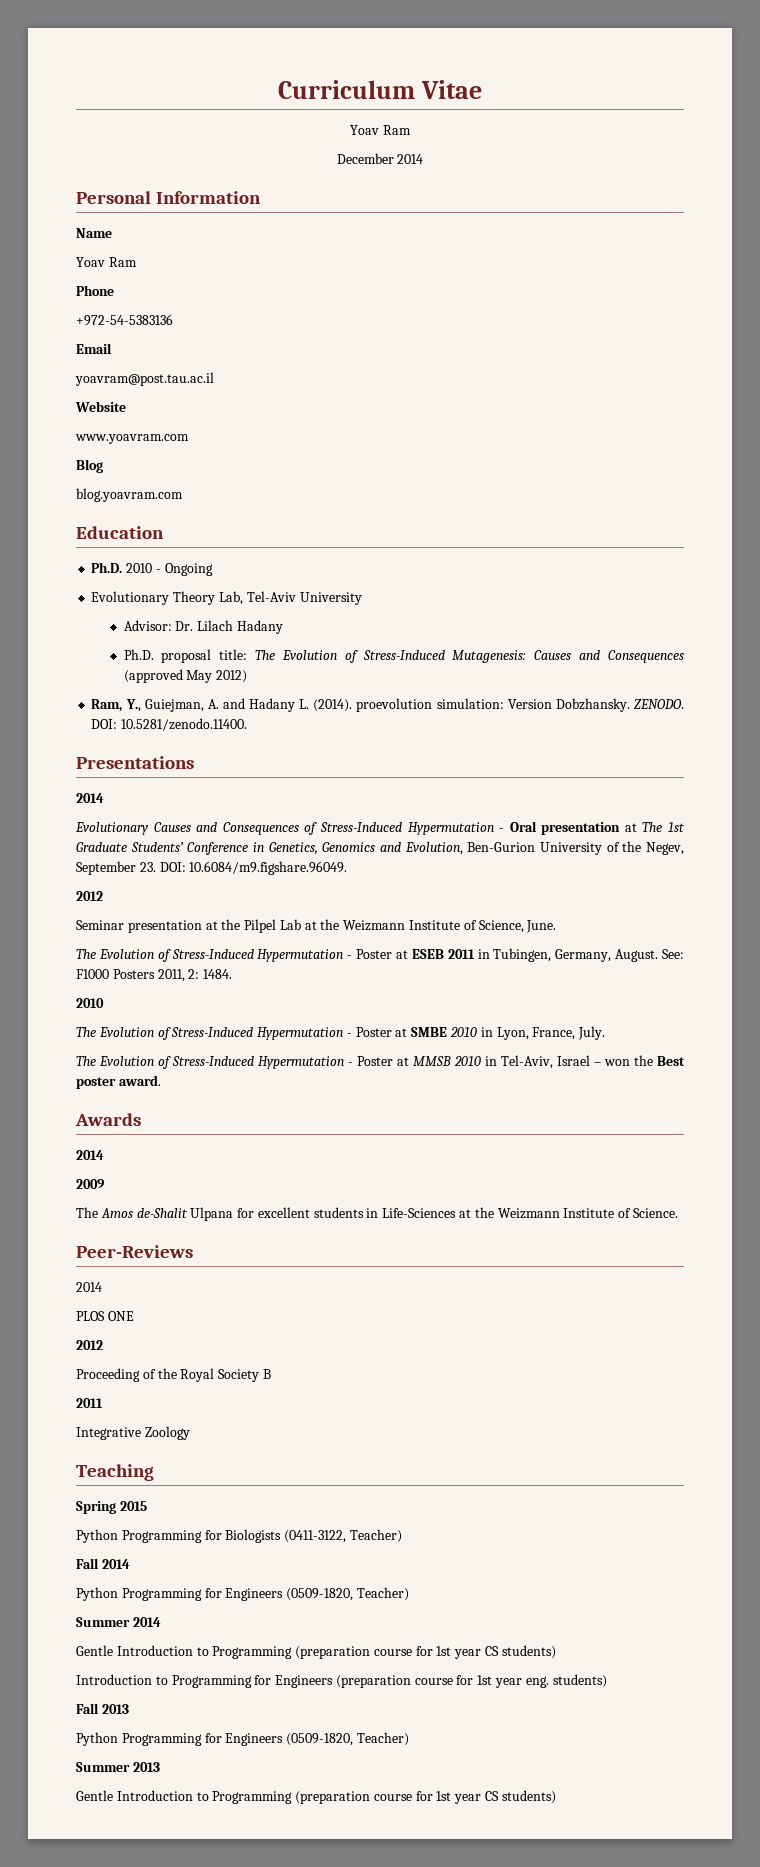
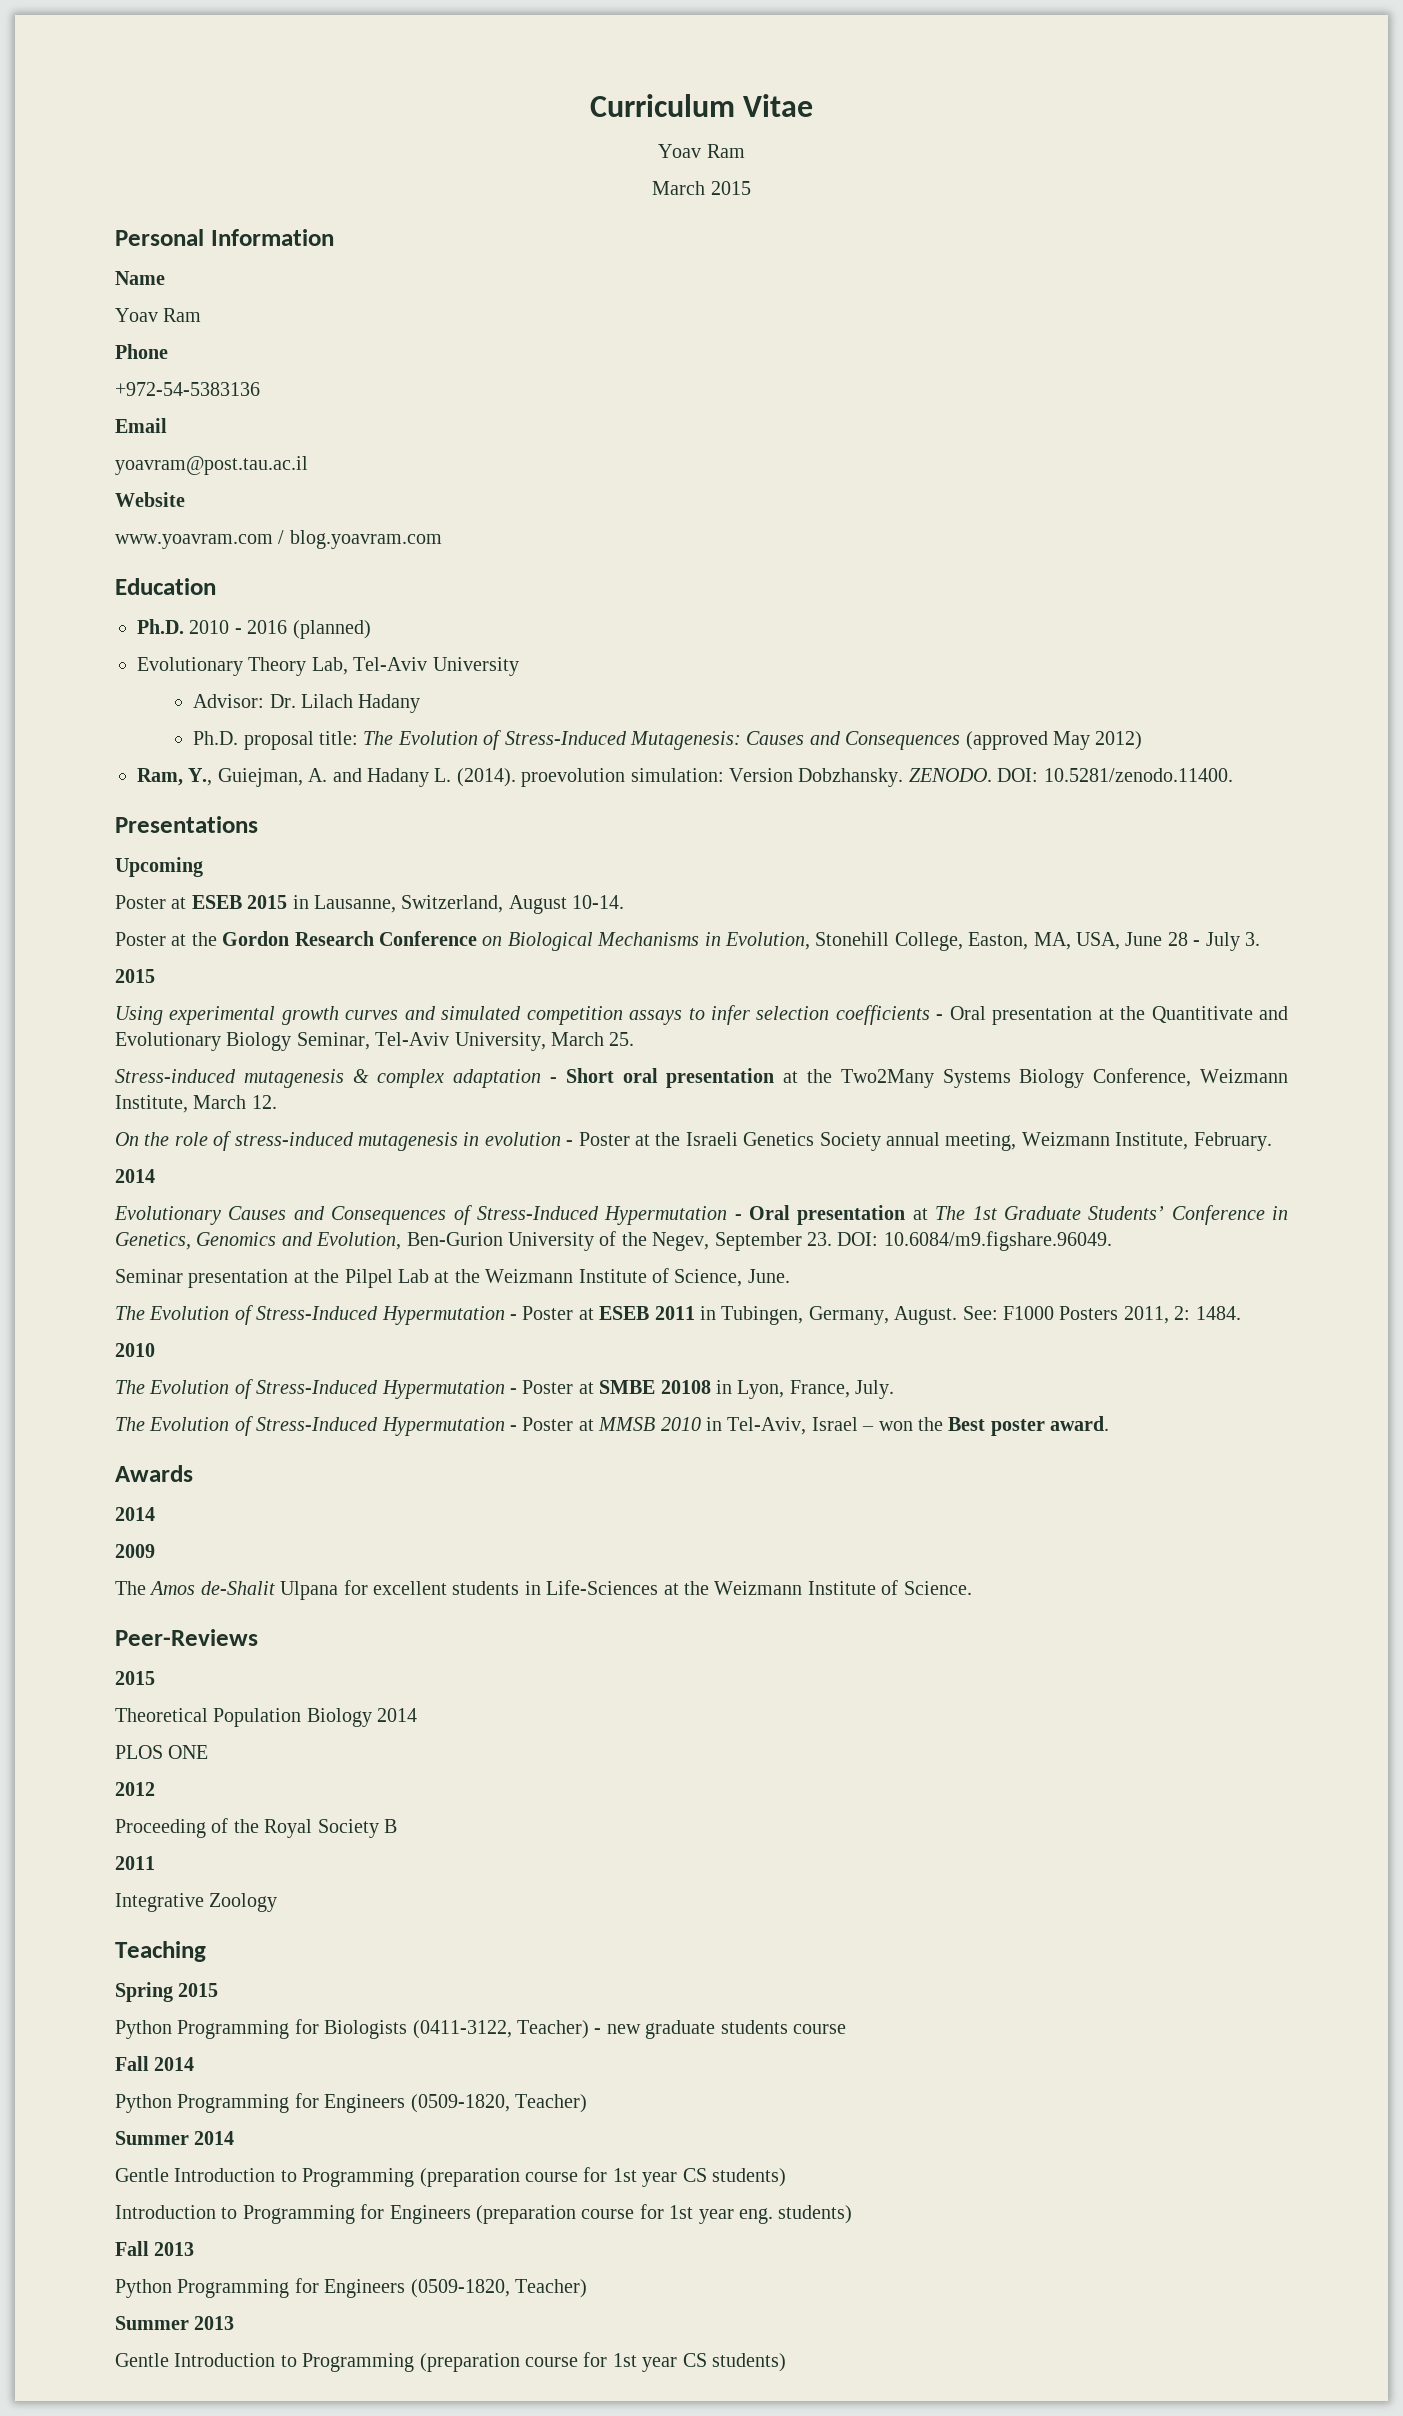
- December 2014
+ March 2015
- www.yoavram.com
- Blog
- blog.yoavram.com
+ www.yoavram.com / blog.yoavram.com
- Ph.D. 2010 - Ongoing
+ Ph.D. 2010 - 2016 (planned)
+ Upcoming
+ Poster at ESEB 2015 in Lausanne, Switzerland, August 10-14.
+ Poster at the Gordon Research Conference on Biological Mechanisms in Evolution, Stonehill College, Easton, MA, USA, June 28 - July 3.
+ 2015
+ Using experimental growth curves and simulated competition assays to infer selection coefficients - Oral presentation at the Quantitivate and Evolutionary Biology Seminar, Tel-Aviv University, March 25.
+ Stress-induced mutagenesis & complex adaptation - Short oral presentation at the Two2Many Systems Biology Conference, Weizmann Institute, March 12.
+ On the role of stress-induced mutagenesis in evolution - Poster at the Israeli Genetics Society annual meeting, Weizmann Institute, February.
  Evolutionary Causes and Consequences of Stress-Induced Hypermutation - Oral presentation at The 1st Graduate Students’ Conference in Genetics, Genomics and Evolution, Ben-Gurion University of the Negev, September 23. DOI: 10.6084/m9.figshare.96049.
- 2012
- The Evolution of Stress-Induced Hypermutation - Poster at SMBE 2010 in Lyon, France, July.
+ The Evolution of Stress-Induced Hypermutation - Poster at SMBE 20108 in Lyon, France, July.
  Peer-Reviews
- 2014
+ 2015
+ Theoretical Population Biology 2014
- Python Programming for Biologists (0411-3122, Teacher)
+ Python Programming for Biologists (0411-3122, Teacher) - new graduate students course

